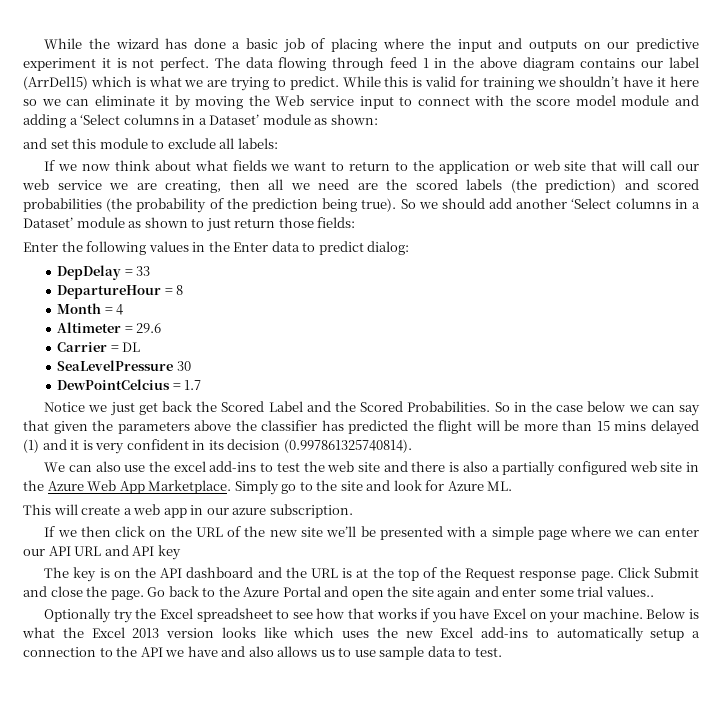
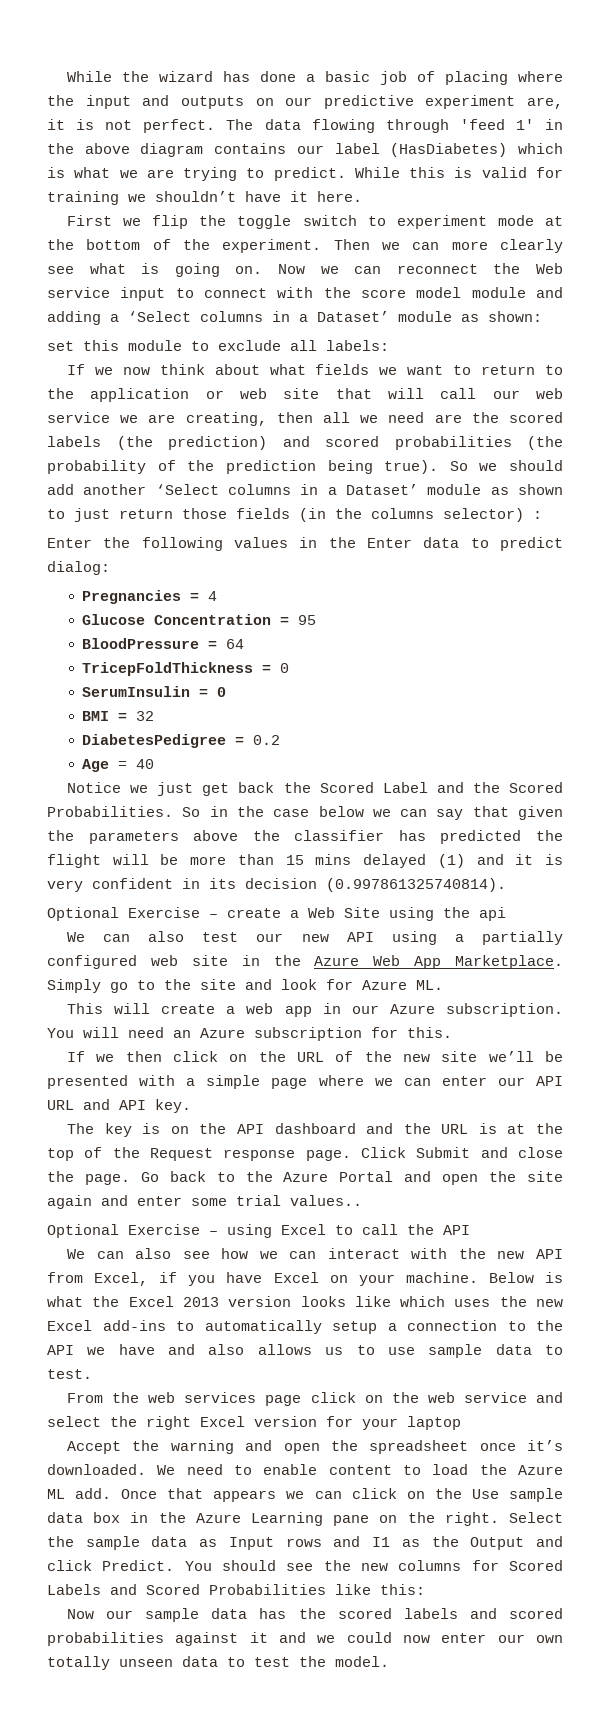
- While the wizard has done a basic job of placing where the input and outputs on our predictive experiment it is not perfect.
+ While the wizard has done a basic job of placing where the input and outputs on our predictive experiment are, it is not perfect.
- The data flowing through feed 1 in the above diagram contains our label (ArrDel15) which is what we are trying to predict.
+ The data flowing through 'feed 1' in the above diagram contains our label (HasDiabetes) which is what we are trying to predict.
- While this is valid for training we shouldn’t have it here so we can eliminate it by moving the Web service input to connect with the score model module and adding a ‘Select columns in a Dataset’ module as shown:
+ While this is valid for training we shouldn’t have it here.
+ First we flip the toggle switch to experiment mode at the bottom of the experiment. Then we can more clearly see what is going on. Now we can reconnect the Web service input to connect with the score model module and adding a ‘Select columns in a Dataset’ module as shown:
- and set this module to exclude all labels:
+ set this module to exclude all labels:
- So we should add another ‘Select columns in a Dataset’ module as shown to just return those fields:
+ So we should add another ‘Select columns in a Dataset’ module as shown to just return those fields (in the columns selector) :
- DepDelay = 33
- DepartureHour = 8
- Month = 4
- Altimeter = 29.6
- Carrier = DL
- SeaLevelPressure 30
- DewPointCelcius = 1.7
+ Pregnancies = 4
+ Glucose Concentration = 95
+ BloodPressure = 64
+ TricepFoldThickness = 0
+ SerumInsulin = 0
+ BMI = 32
+ DiabetesPedigree = 0.2
+ Age = 40
- We can also use the excel add-ins to test the web site and there is also a partially configured web site in the Azure Web App Marketplace.
+ Optional Exercise – create a Web Site using the api
+ We can also test our new API using a partially configured web site in the Azure Web App Marketplace.
- This will create a web app in our azure subscription.
+ This will create a web app in our Azure subscription. You will need an Azure subscription for this.
- If we then click on the URL of the new site we’ll be presented with a simple page where we can enter our API URL and API key
+ If we then click on the URL of the new site we’ll be presented with a simple page where we can enter our API URL and API key.
- Optionally try the Excel spreadsheet to see how that works if you have Excel on your machine.
+ Optional Exercise – using Excel to call the API
+ We can also see how we can interact with the new API from Excel, if you have Excel on your machine.
+ From the web services page click on the web service and select the right Excel version for your laptop
+ Accept the warning and open the spreadsheet once it’s downloaded. We need to enable content to load the Azure ML add. Once that appears we can click on the Use sample data box in the Azure Learning pane on the right. Select the sample data as Input rows and I1 as the Output and click Predict. You should see the new columns for Scored Labels and Scored Probabilities like this:
+ Now our sample data has the scored labels and scored probabilities against it and we could now enter our own totally unseen data to test the model.

